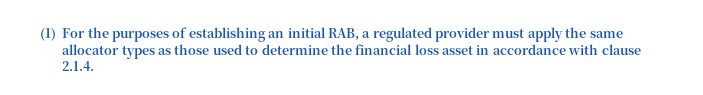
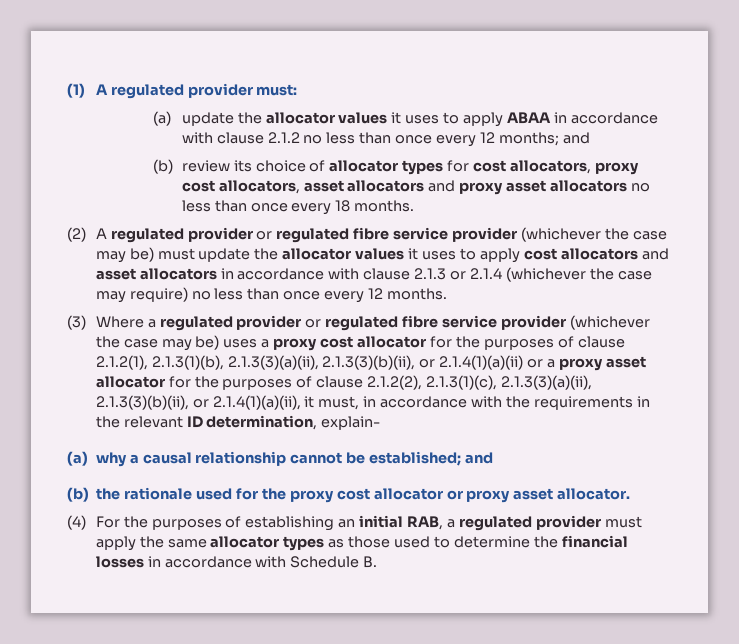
- (1) For the purposes of establishing an initial RAB, a regulated provider must apply the same allocator types as those used to determine the financial loss asset in accordance with clause 2.1.4.
+ (1) A regulated provider must:
+ (a) update the allocator values it uses to apply ABAA in accordance with clause 2.1.2 no less than once every 12 months; and
+ (b) review its choice of allocator types for cost allocators, proxy cost allocators, asset allocators and proxy asset allocators no less than once every 18 months.
+ (2) A regulated provider or regulated fibre service provider (whichever the case may be) must update the allocator values it uses to apply cost allocators and asset allocators in accordance with clause 2.1.3 or 2.1.4 (whichever the case may require) no less than once every 12 months.
+ (3) Where a regulated provider or regulated fibre service provider (whichever the case may be) uses a proxy cost allocator for the purposes of clause 2.1.2(1), 2.1.3(1)(b), 2.1.3(3)(a)(ii), 2.1.3(3)(b)(ii), or 2.1.4(1)(a)(ii) or a proxy asset allocator for the purposes of clause 2.1.2(2), 2.1.3(1)(c), 2.1.3(3)(a)(ii), 2.1.3(3)(b)(ii), or 2.1.4(1)(a)(ii), it must, in accordance with the requirements in the relevant ID determination, explain-
+ (a) why a causal relationship cannot be established; and
+ (b) the rationale used for the proxy cost allocator or proxy asset allocator.
+ (4) For the purposes of establishing an initial RAB, a regulated provider must apply the same allocator types as those used to determine the financial losses in accordance with Schedule B.

